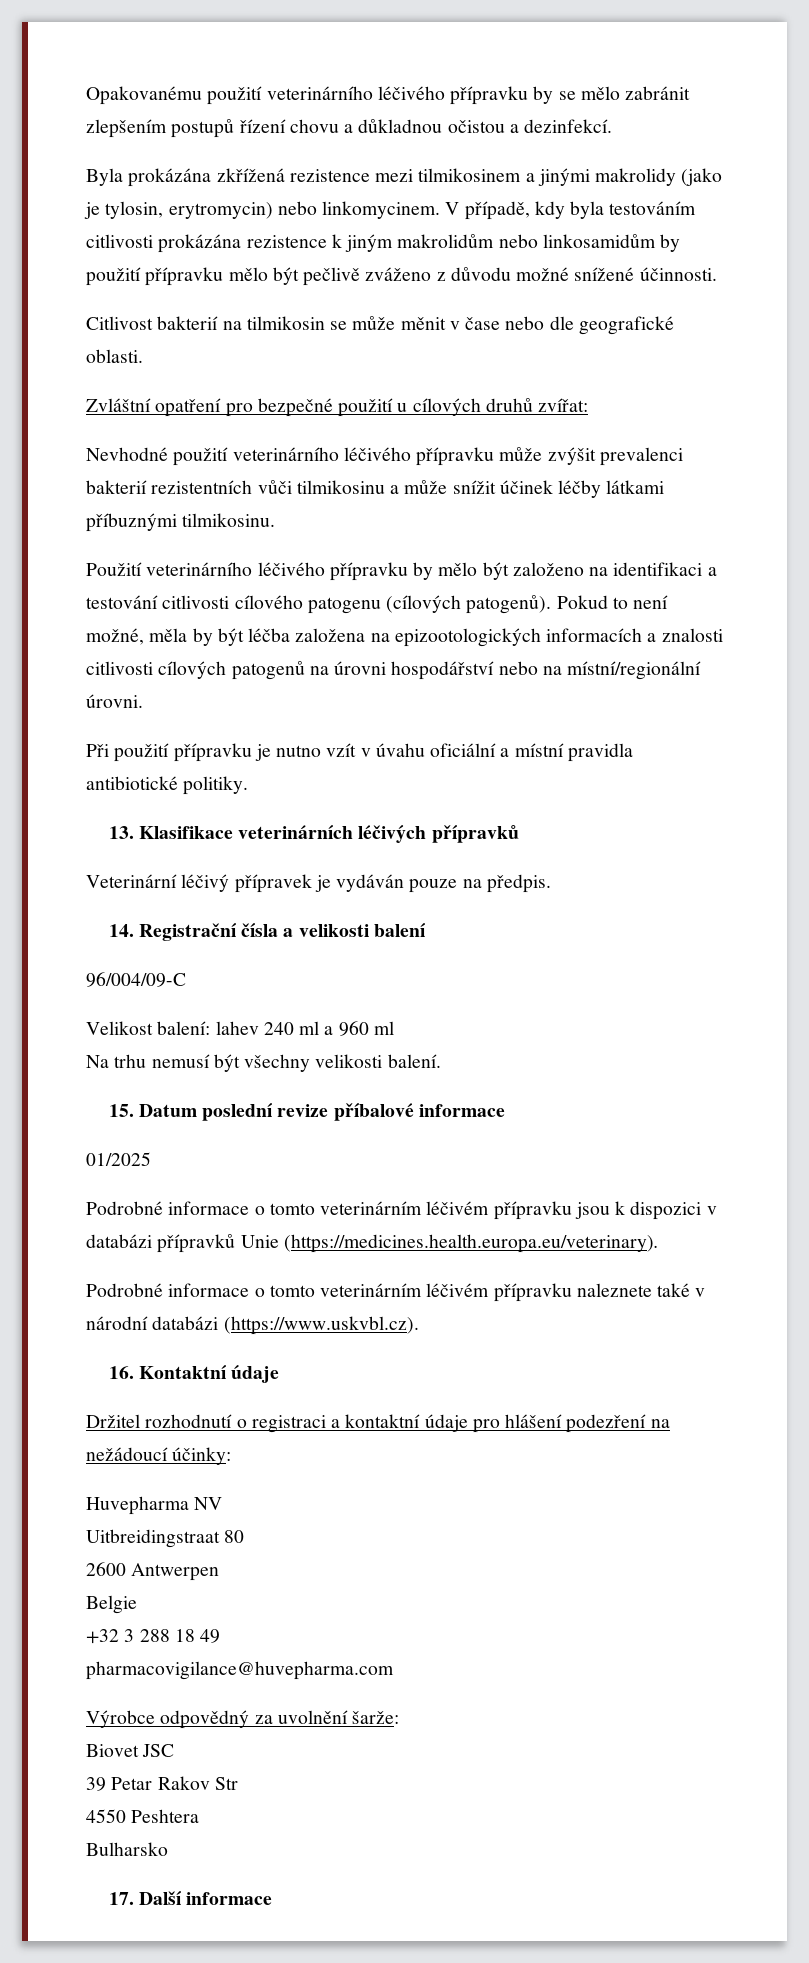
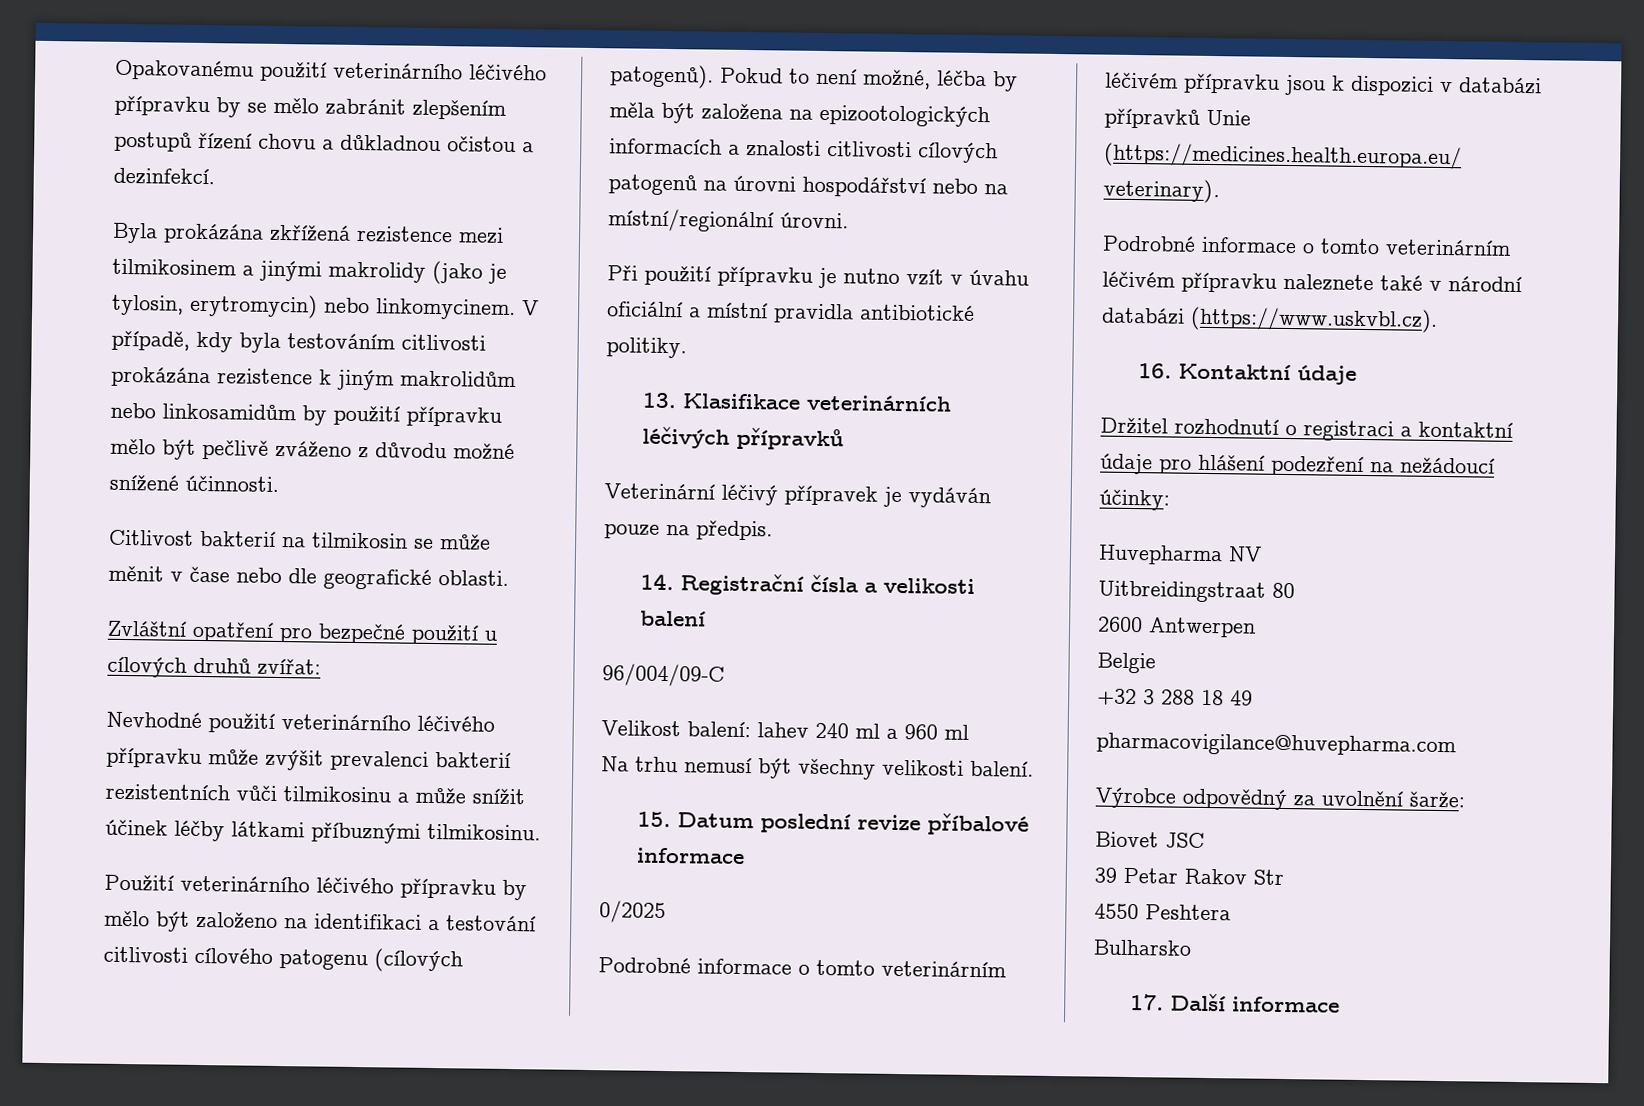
- Pokud to není možné, měla by být léčba založena na epizootologických informacích a znalosti citlivosti cílových patogenů na úrovni hospodářství nebo na místní/regionální úrovni.
+ Pokud to není možné, léčba by měla být založena na epizootologických informacích a znalosti citlivosti cílových patogenů na úrovni hospodářství nebo na místní/regionální úrovni.
- 01/2025
+ 0/2025

